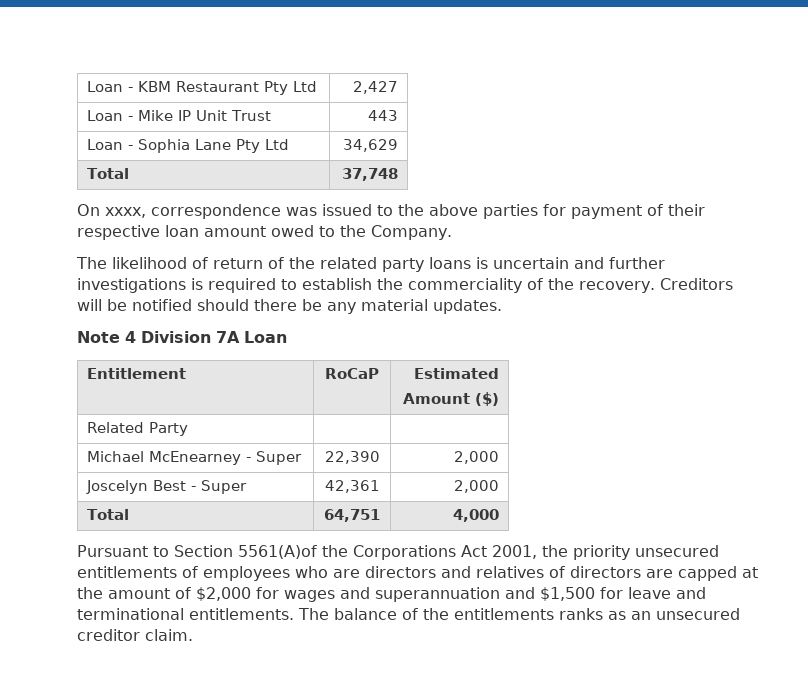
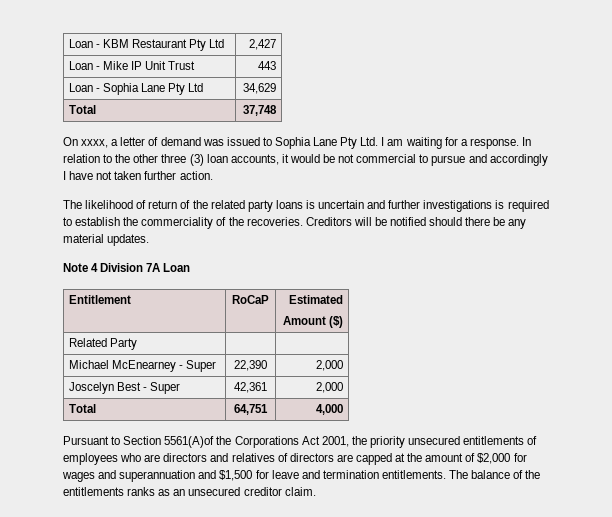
- On xxxx, correspondence was issued to the above parties for payment of their respective loan amount owed to the Company.
+ On xxxx, a letter of demand was issued to Sophia Lane Pty Ltd. I am waiting for a response. In relation to the other three (3) loan accounts, it would be not commercial to pursue and accordingly I have not taken further action.
- The likelihood of return of the related party loans is uncertain and further investigations is required to establish the commerciality of the recovery.
+ The likelihood of return of the related party loans is uncertain and further investigations is required to establish the commerciality of the recoveries.
- Pursuant to Section 5561(A)of the Corporations Act 2001, the priority unsecured entitlements of employees who are directors and relatives of directors are capped at the amount of $2,000 for wages and superannuation and $1,500 for leave and terminational entitlements.
+ Pursuant to Section 5561(A)of the Corporations Act 2001, the priority unsecured entitlements of employees who are directors and relatives of directors are capped at the amount of $2,000 for wages and superannuation and $1,500 for leave and termination entitlements.

